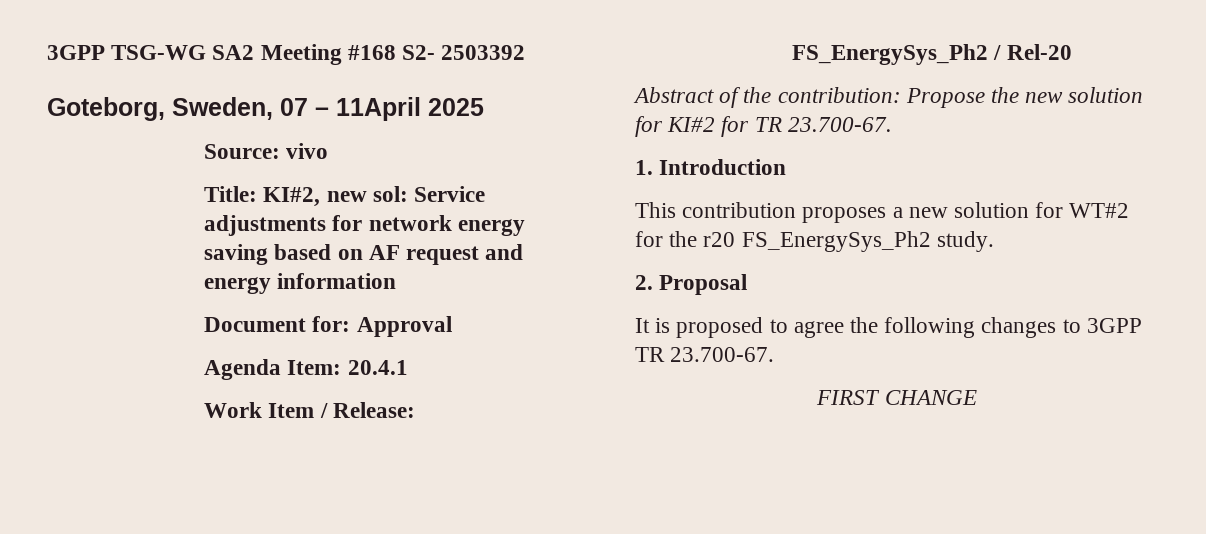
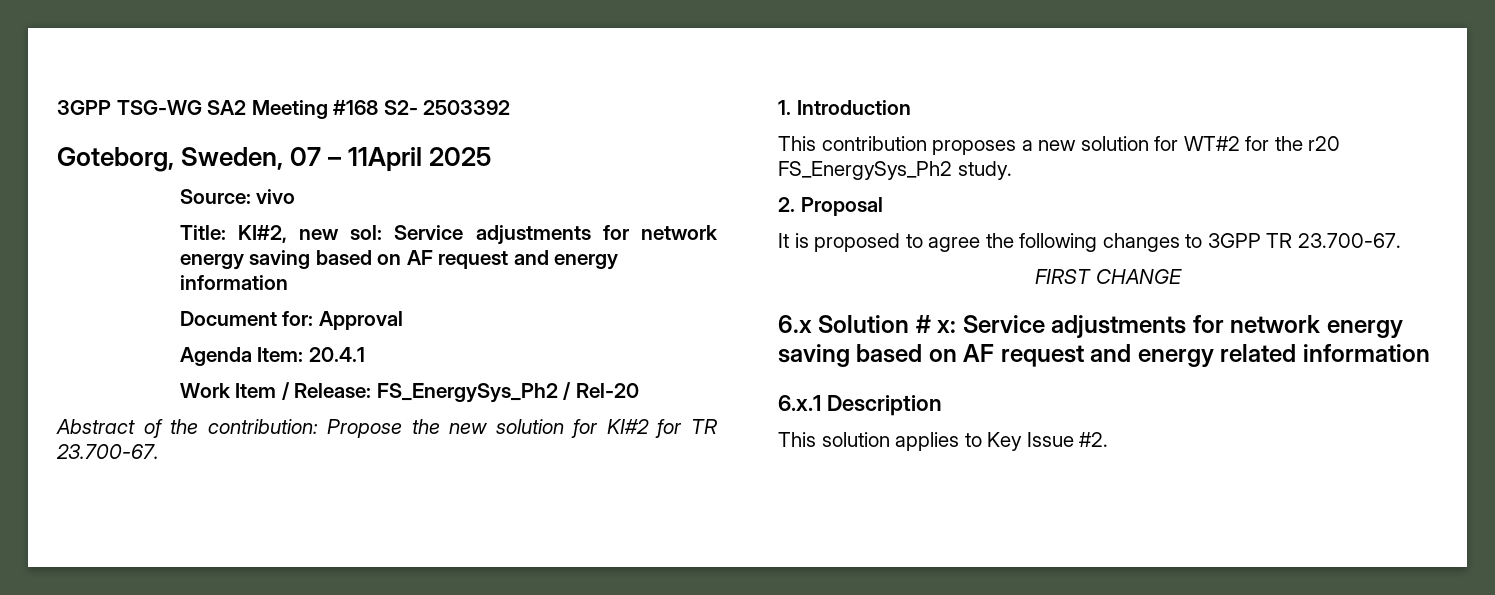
+ 6.x Solution # x: Service adjustments for network energy saving based on AF request and energy related information
+ 6.x.1 Description
+ This solution applies to Key Issue #2.

